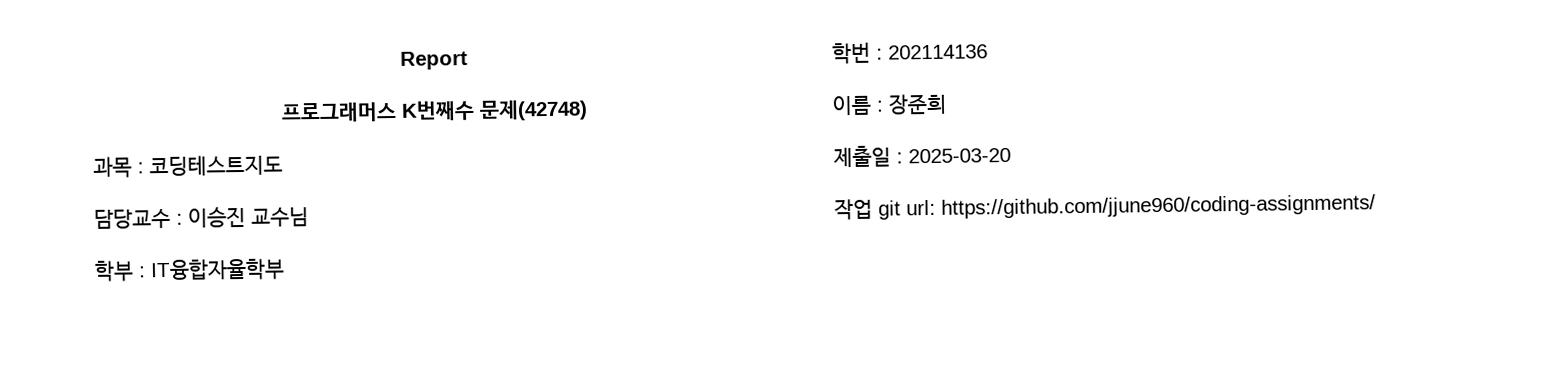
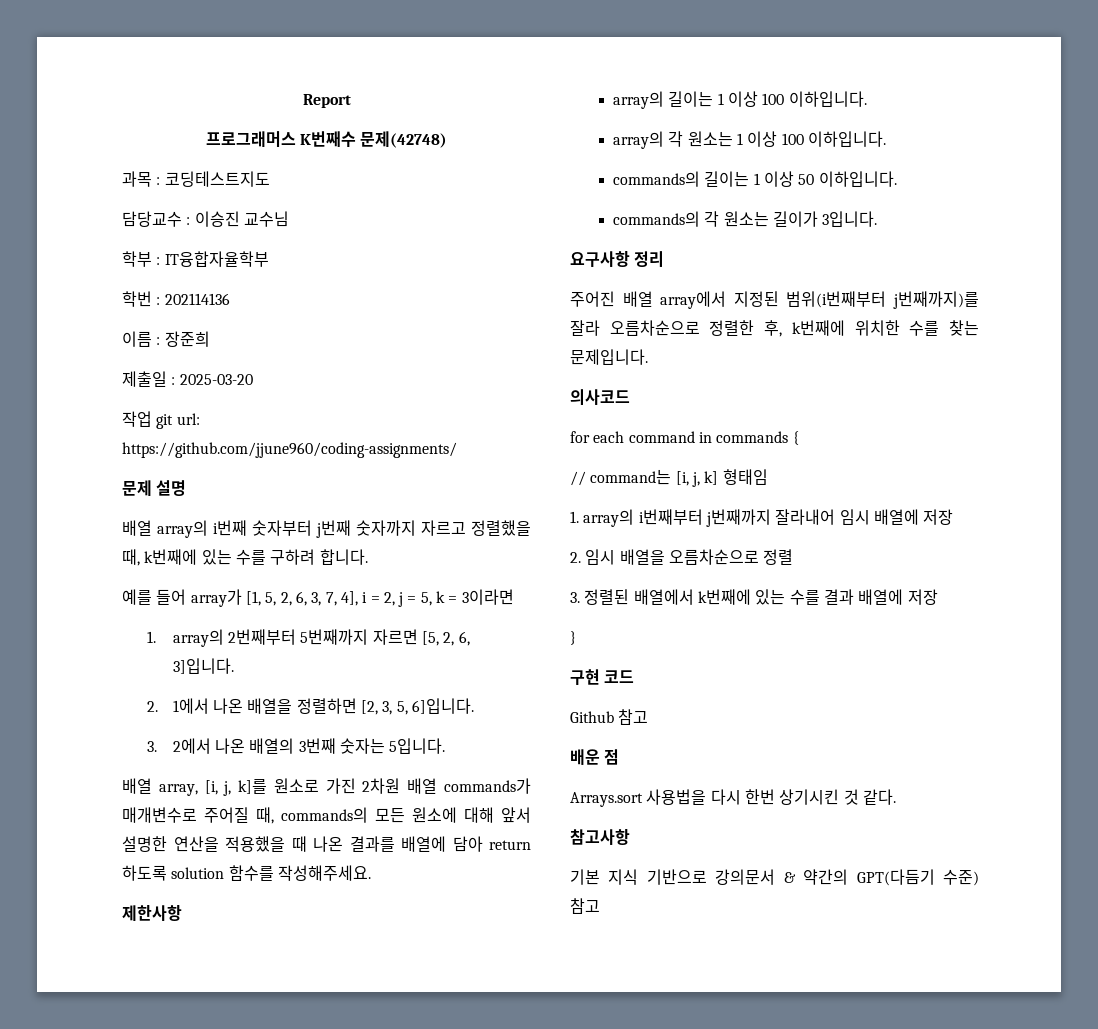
+ 문제 설명
+ 배열 array의 i번째 숫자부터 j번째 숫자까지 자르고 정렬했을 때, k번째에 있는 수를 구하려 합니다.
+ 예를 들어 array가 [1, 5, 2, 6, 3, 7, 4], i = 2, j = 5, k = 3이라면
+ 1. array의 2번째부터 5번째까지 자르면 [5, 2, 6, 3]입니다.
+ 2. 1에서 나온 배열을 정렬하면 [2, 3, 5, 6]입니다.
+ 3. 2에서 나온 배열의 3번째 숫자는 5입니다.
+ 배열 array, [i, j, k]를 원소로 가진 2차원 배열 commands가 매개변수로 주어질 때, commands의 모든 원소에 대해 앞서 설명한 연산을 적용했을 때 나온 결과를 배열에 담아 return 하도록 solution 함수를 작성해주세요.
+ 제한사항
+ array의 길이는 1 이상 100 이하입니다.
+ array의 각 원소는 1 이상 100 이하입니다.
+ commands의 길이는 1 이상 50 이하입니다.
+ commands의 각 원소는 길이가 3입니다.
+ 요구사항 정리
+ 주어진 배열 array에서 지정된 범위(i번째부터 j번째까지)를 잘라 오름차순으로 정렬한 후, k번째에 위치한 수를 찾는 문제입니다.
+ 의사코드
+ for each command in commands {
+ // command는 [i, j, k] 형태임
+ 1. array의 i번째부터 j번째까지 잘라내어 임시 배열에 저장
+ 2. 임시 배열을 오름차순으로 정렬
+ 3. 정렬된 배열에서 k번째에 있는 수를 결과 배열에 저장
+ }
+ 구현 코드
+ Github 참고
+ 배운 점
+ Arrays.sort 사용법을 다시 한번 상기시킨 것 같다.
+ 참고사항
+ 기본 지식 기반으로 강의문서 & 약간의 GPT(다듬기 수준) 참고

